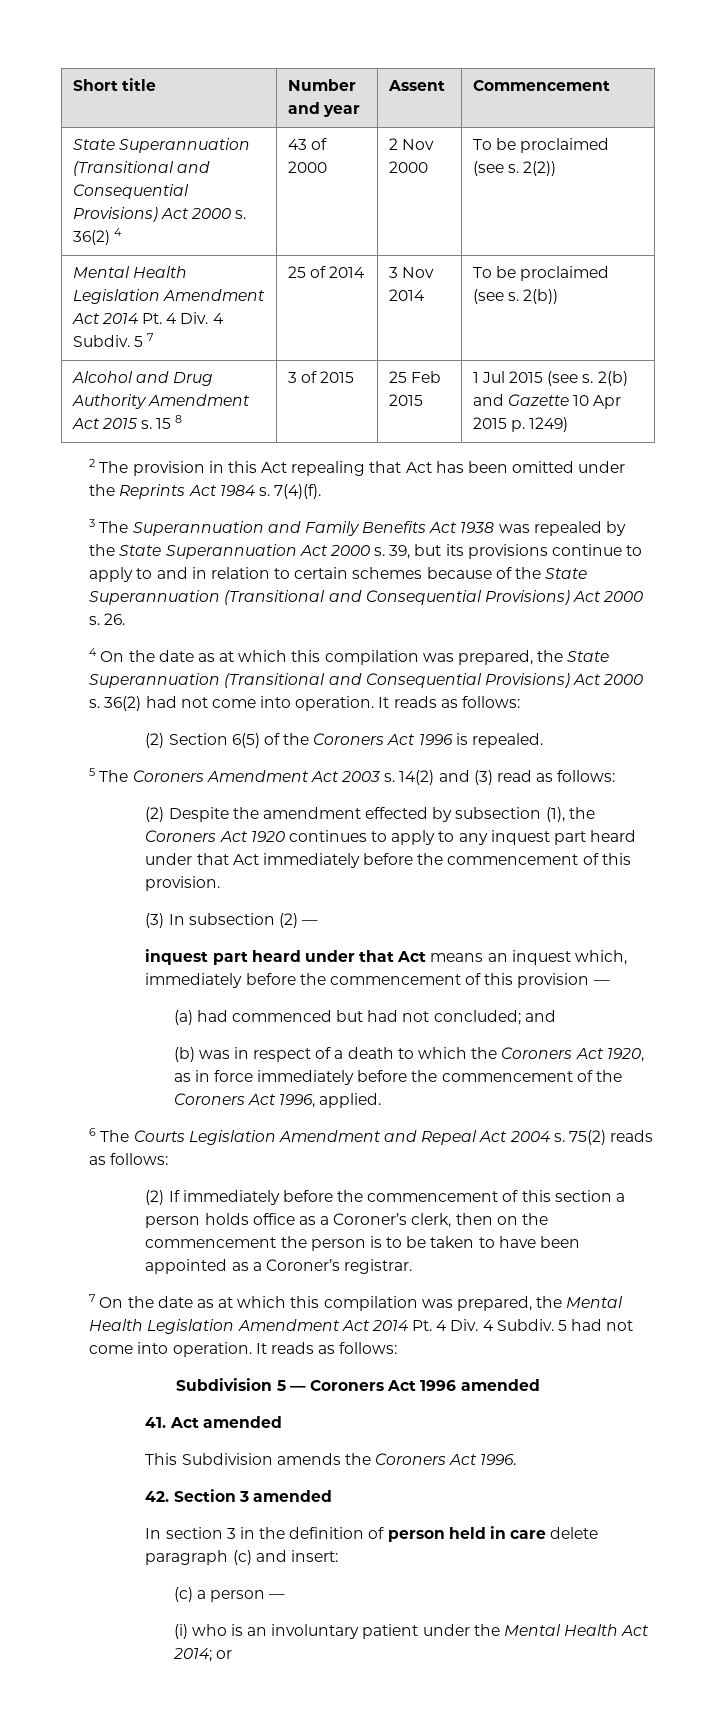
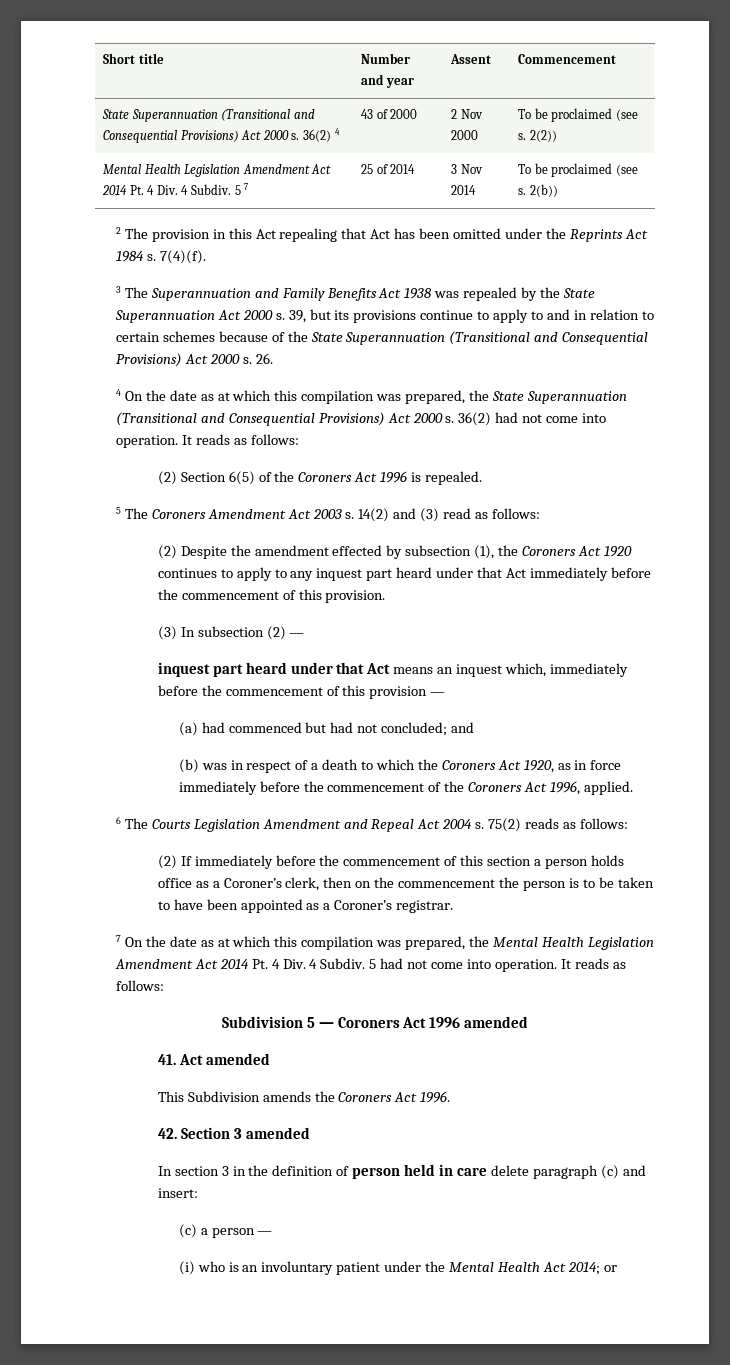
- Alcohol and Drug Authority Amendment Act 2015 s. 15 8 | 3 of 2015 | 25 Feb 2015 | 1 Jul 2015 (see s. 2(b) and Gazette 10 Apr 2015 p. 1249)

